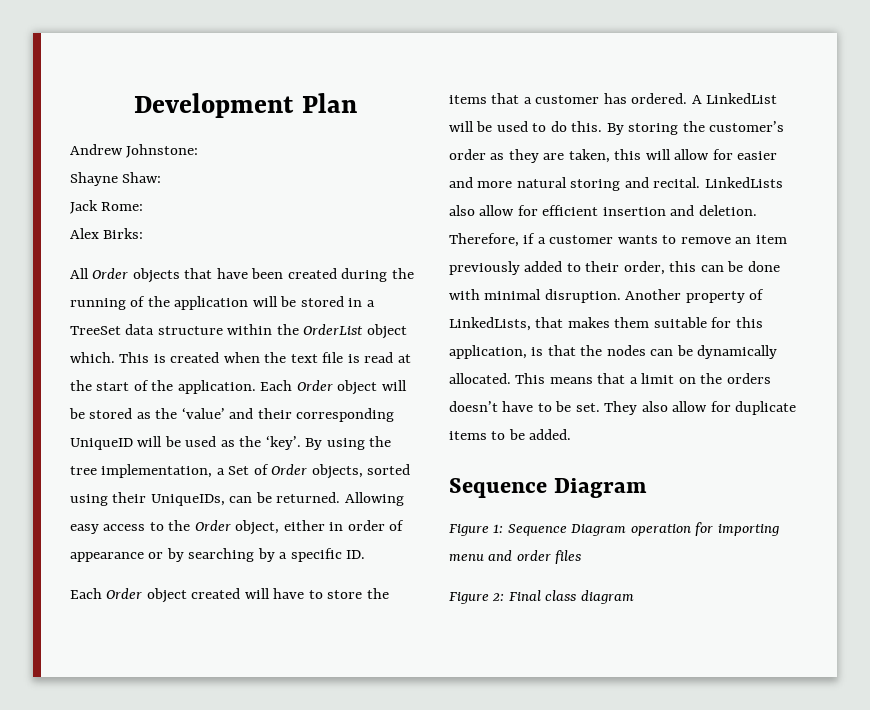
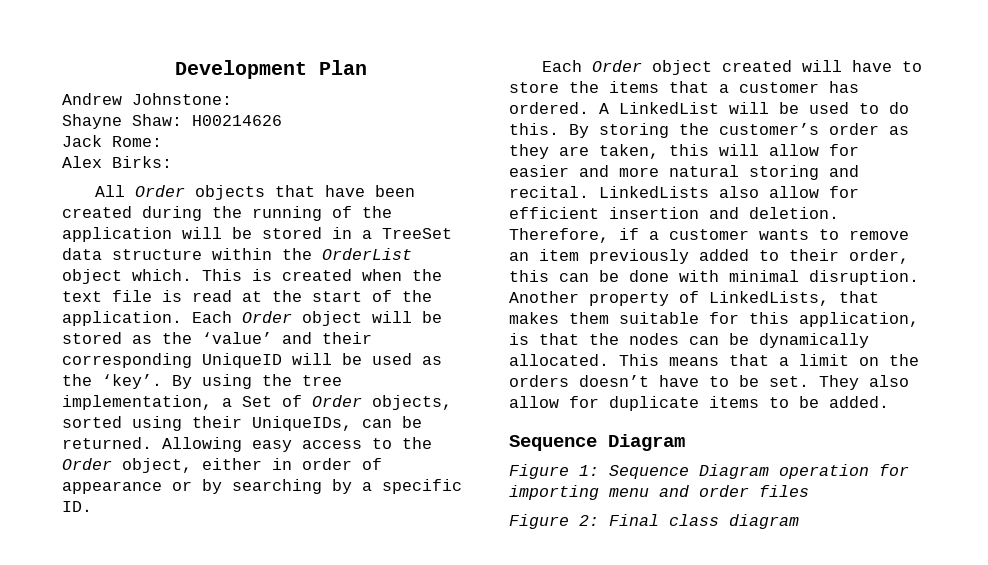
- Shayne Shaw:
+ Shayne Shaw: H00214626

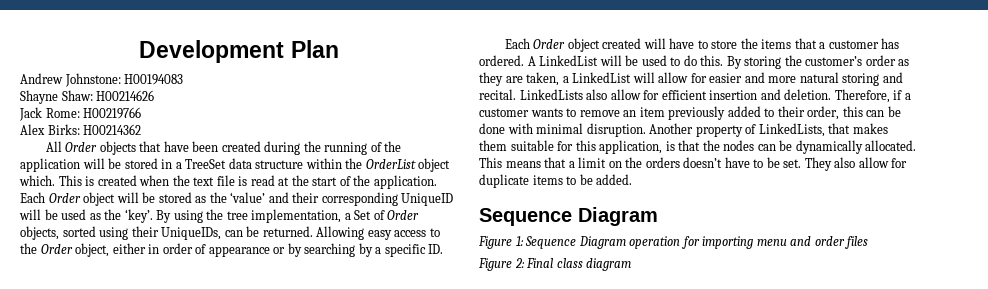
- Andrew Johnstone:
+ Andrew Johnstone: H00194083
- Jack Rome:
+ Jack Rome: H00219766
- Alex Birks:
+ Alex Birks: H00214362
- By storing the customer’s order as they are taken, this will allow for easier and more natural storing and recital.
+ By storing the customer’s order as they are taken, a LinkedList will allow for easier and more natural storing and recital.

